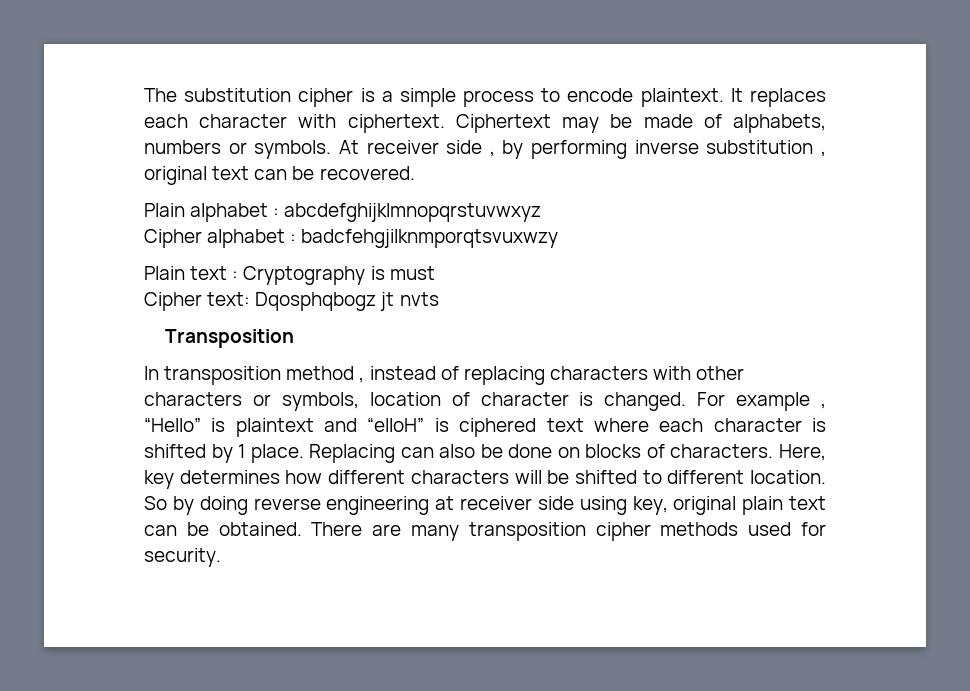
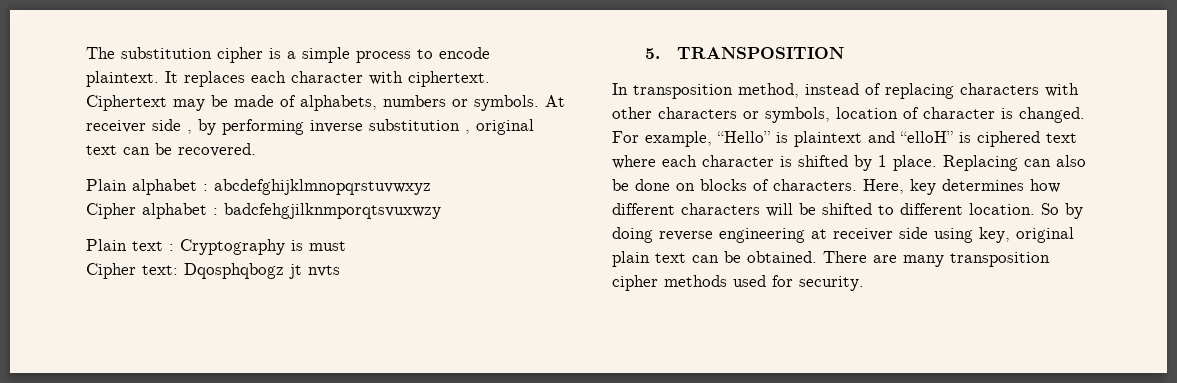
- Transposition
+ 5. TRANSPOSITION
- In transposition method , instead of replacing characters with other characters or symbols, location of character is changed.
+ In transposition method, instead of replacing characters with other characters or symbols, location of character is changed.
- For example , “Hello” is plaintext and “elloH” is ciphered text where each character is shifted by 1 place.
+ For example, “Hello” is plaintext and “elloH” is ciphered text where each character is shifted by 1 place.

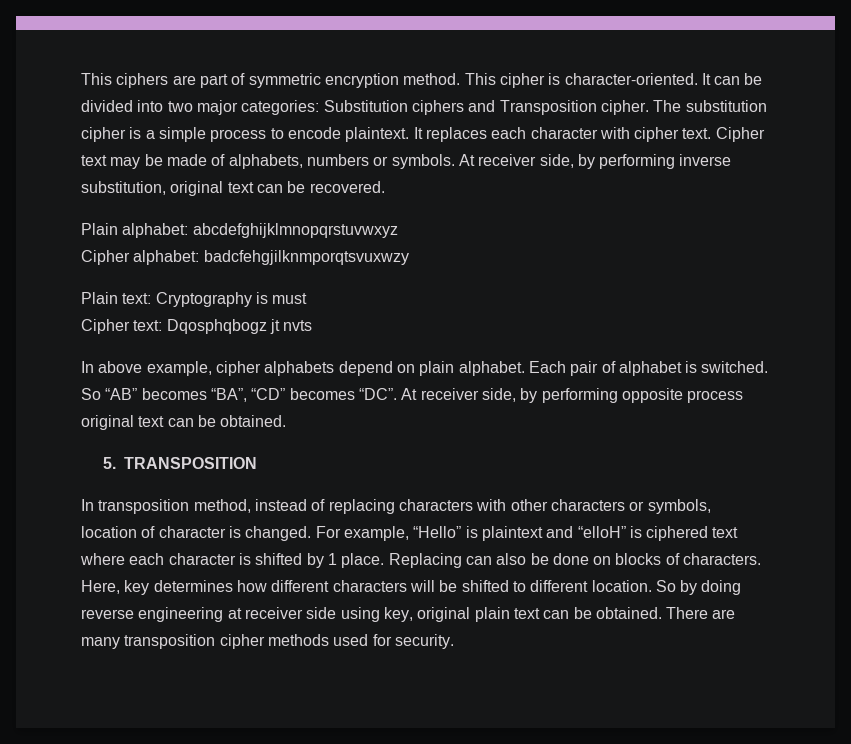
+ This ciphers are part of symmetric encryption method. This cipher is character-oriented. It can be divided into two major categories: Substitution ciphers and Transposition cipher.
- It replaces each character with ciphertext. Ciphertext may be made of alphabets, numbers or symbols.
+ It replaces each character with cipher text. Cipher text may be made of alphabets, numbers or symbols.
- At receiver side , by performing inverse substitution , original text can be recovered.
+ At receiver side, by performing inverse substitution, original text can be recovered.
- Plain alphabet : abcdefghijklmnopqrstuvwxyz
+ Plain alphabet: abcdefghijklmnopqrstuvwxyz
- Cipher alphabet : badcfehgjilknmporqtsvuxwzy
+ Cipher alphabet: badcfehgjilknmporqtsvuxwzy
- Plain text : Cryptography is must
+ Plain text: Cryptography is must
+ In above example, cipher alphabets depend on plain alphabet. Each pair of alphabet is switched. So “AB” becomes “BA”, “CD” becomes “DC”. At receiver side, by performing opposite process original text can be obtained.

